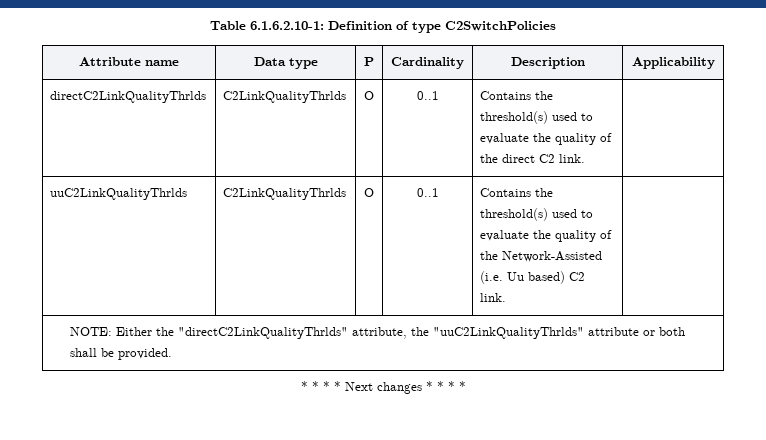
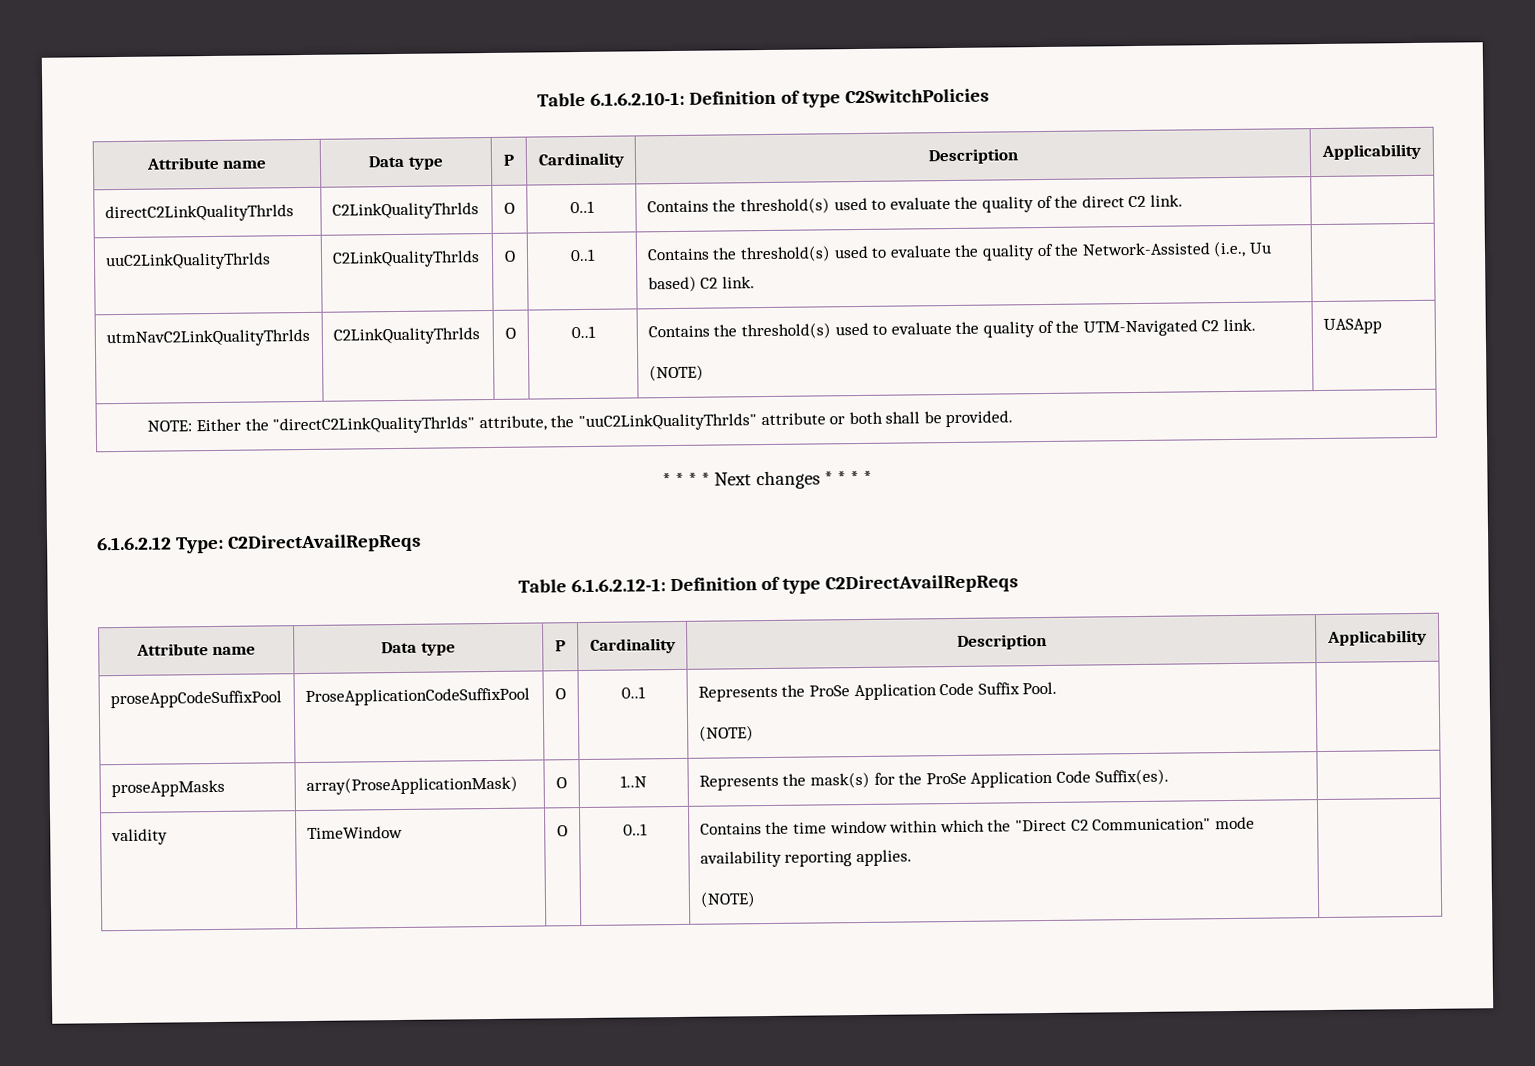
- uuC2LinkQualityThrlds | C2LinkQualityThrlds | O | 0..1 | Contains the threshold(s) used to evaluate the quality of the Network-Assisted (i.e. Uu based) C2 link. |
+ uuC2LinkQualityThrlds | C2LinkQualityThrlds | O | 0..1 | Contains the threshold(s) used to evaluate the quality of the Network-Assisted (i.e., Uu based) C2 link. |
+ utmNavC2LinkQualityThrlds | C2LinkQualityThrlds | O | 0..1 | Contains the threshold(s) used to evaluate the quality of the UTM-Navigated C2 link.
+ (NOTE) | UASApp
+ 6.1.6.2.12 Type: C2DirectAvailRepReqs
+ Table 6.1.6.2.12-1: Definition of type C2DirectAvailRepReqs
+ Attribute name | Data type | P | Cardinality | Description | Applicability
+ proseAppCodeSuffixPool | ProseApplicationCodeSuffixPool | O | 0..1 | Represents the ProSe Application Code Suffix Pool.
+ (NOTE) |
+ proseAppMasks | array(ProseApplicationMask) | O | 1..N | Represents the mask(s) for the ProSe Application Code Suffix(es). |
+ validity | TimeWindow | O | 0..1 | Contains the time window within which the "Direct C2 Communication" mode availability reporting applies.
+ (NOTE) |

